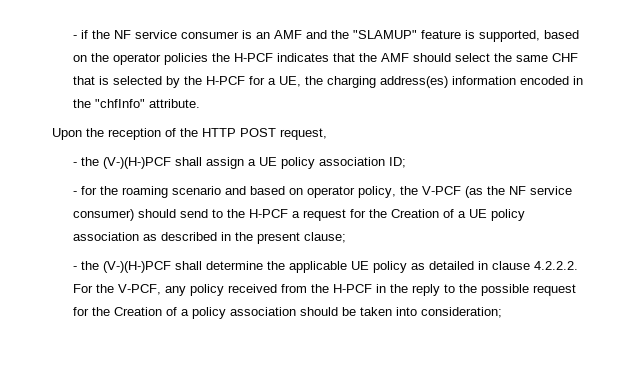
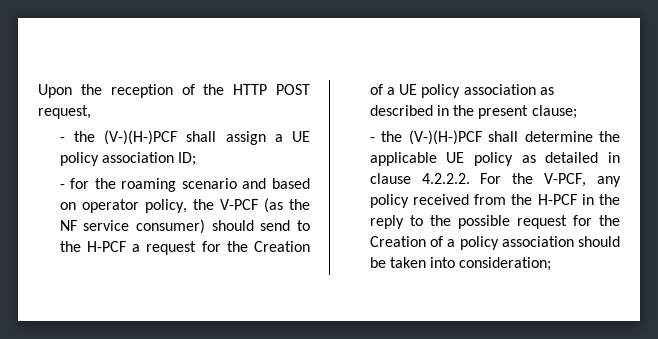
- - if the NF service consumer is an AMF and the "SLAMUP" feature is supported, based on the operator policies the H-PCF indicates that the AMF should select the same CHF that is selected by the H-PCF for a UE, the charging address(es) information encoded in the "chfInfo" attribute.

